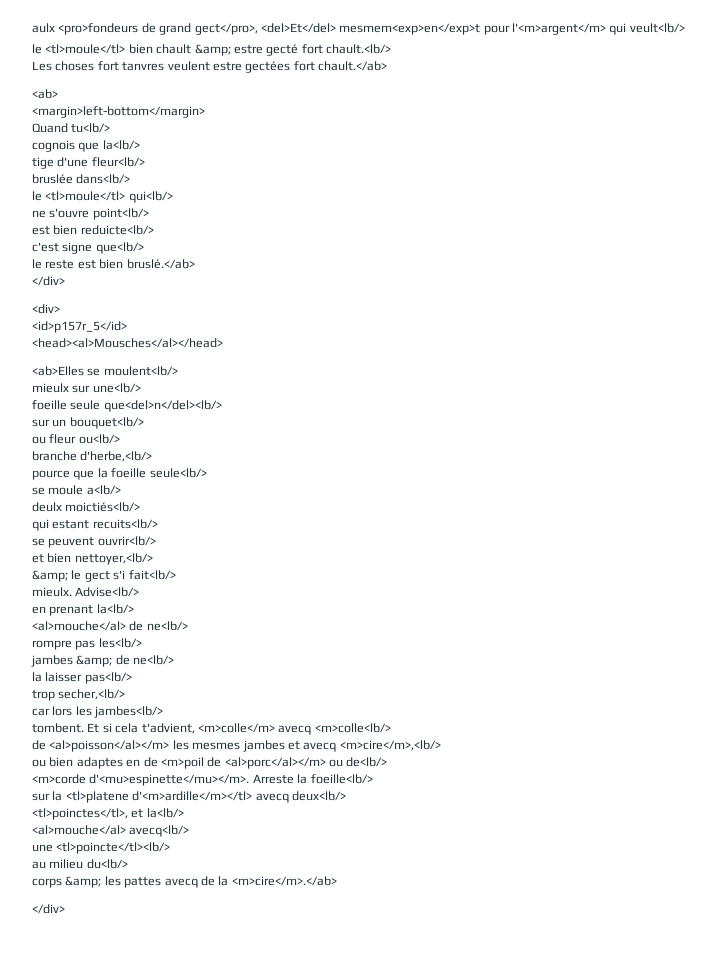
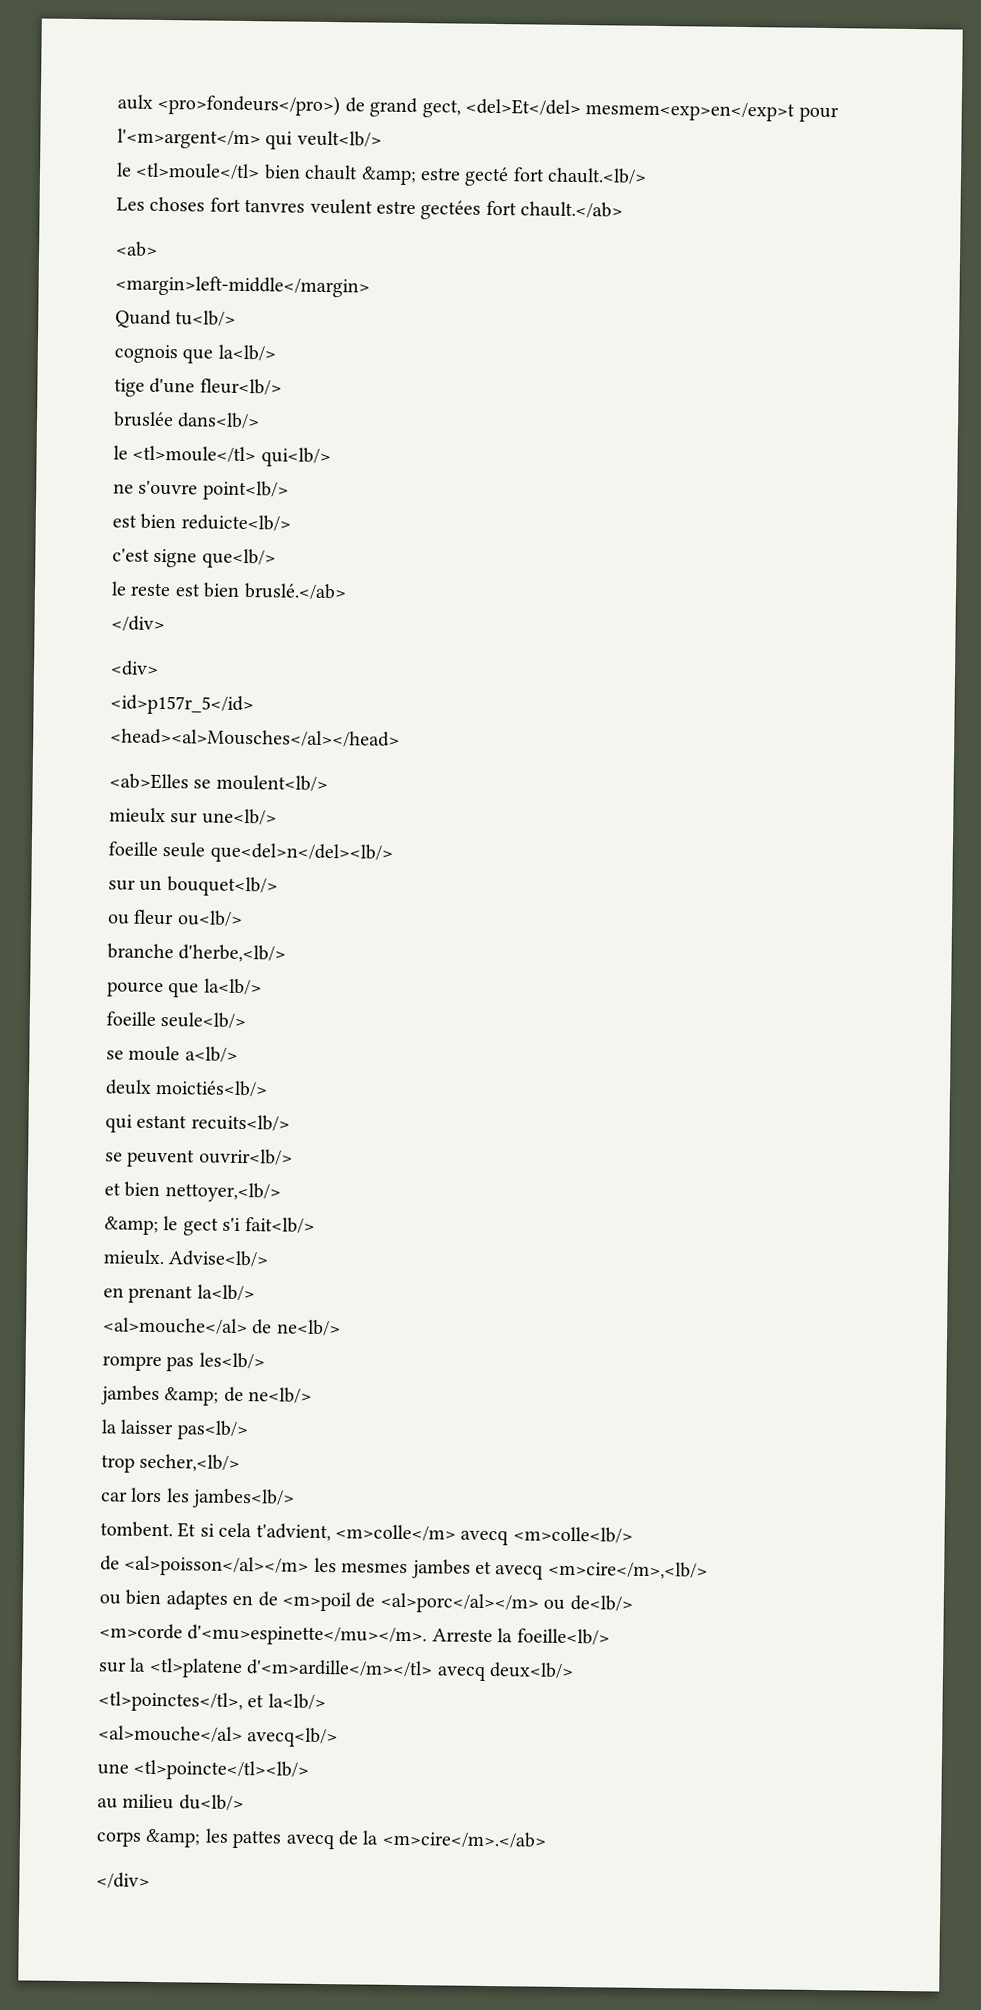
- aulx <pro>fondeurs de grand gect</pro>, <del>Et</del> mesmem<exp>en</exp>t pour l'<m>argent</m> qui veult<lb/>
+ aulx <pro>fondeurs</pro>) de grand gect, <del>Et</del> mesmem<exp>en</exp>t pour l'<m>argent</m> qui veult<lb/>
- <margin>left-bottom</margin>
+ <margin>left-middle</margin>
- pource que la foeille seule<lb/>
+ pource que la<lb/>
+ foeille seule<lb/>

